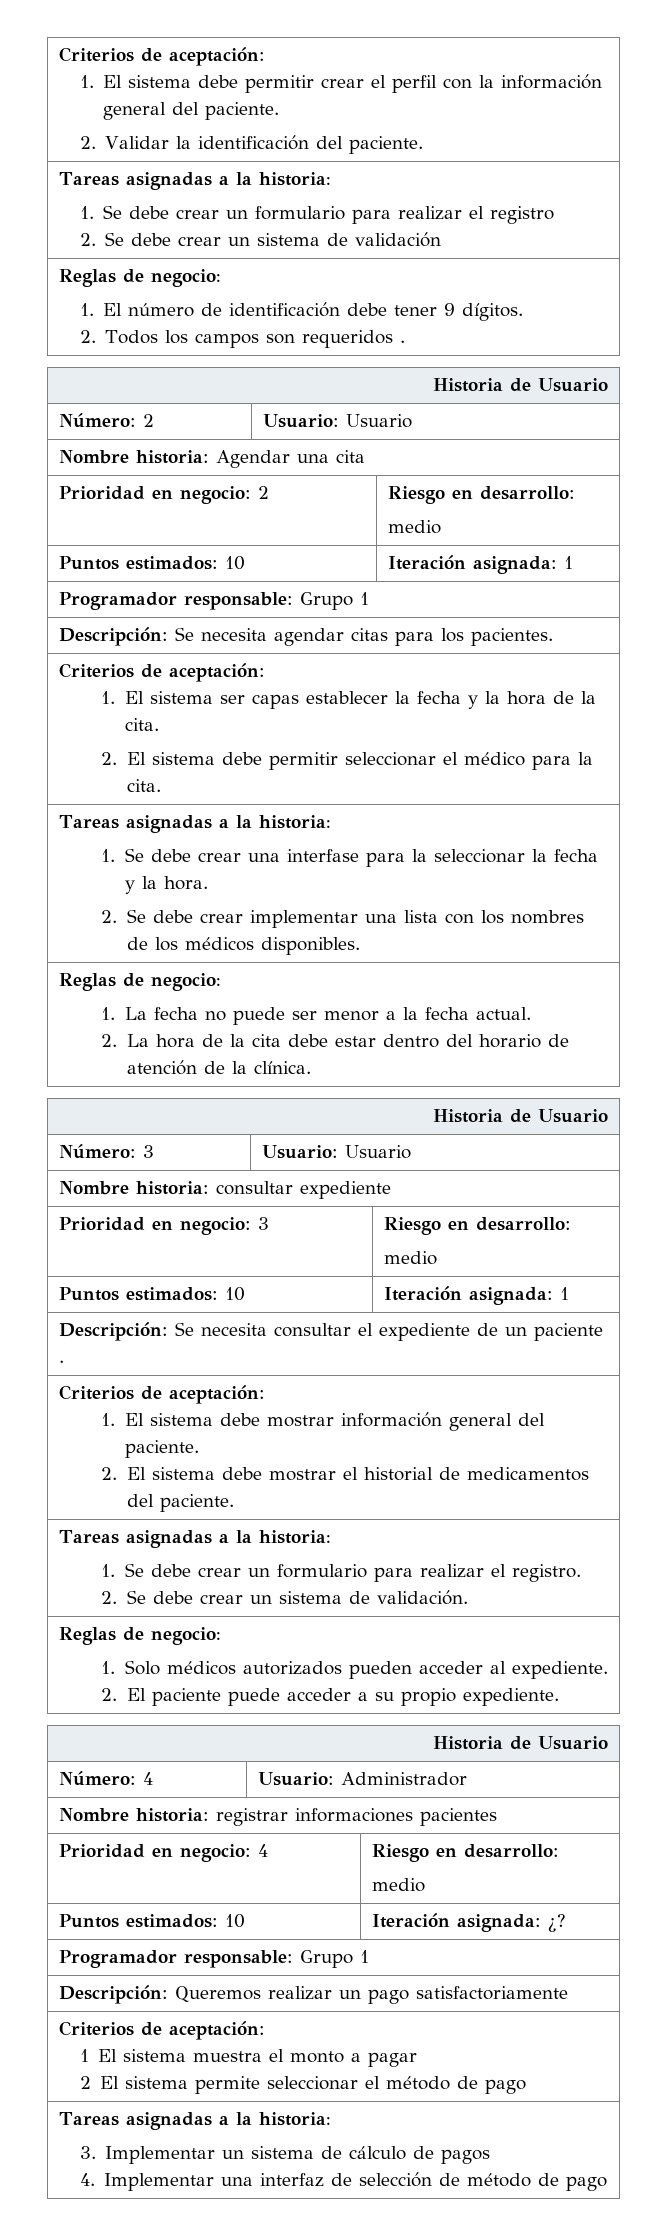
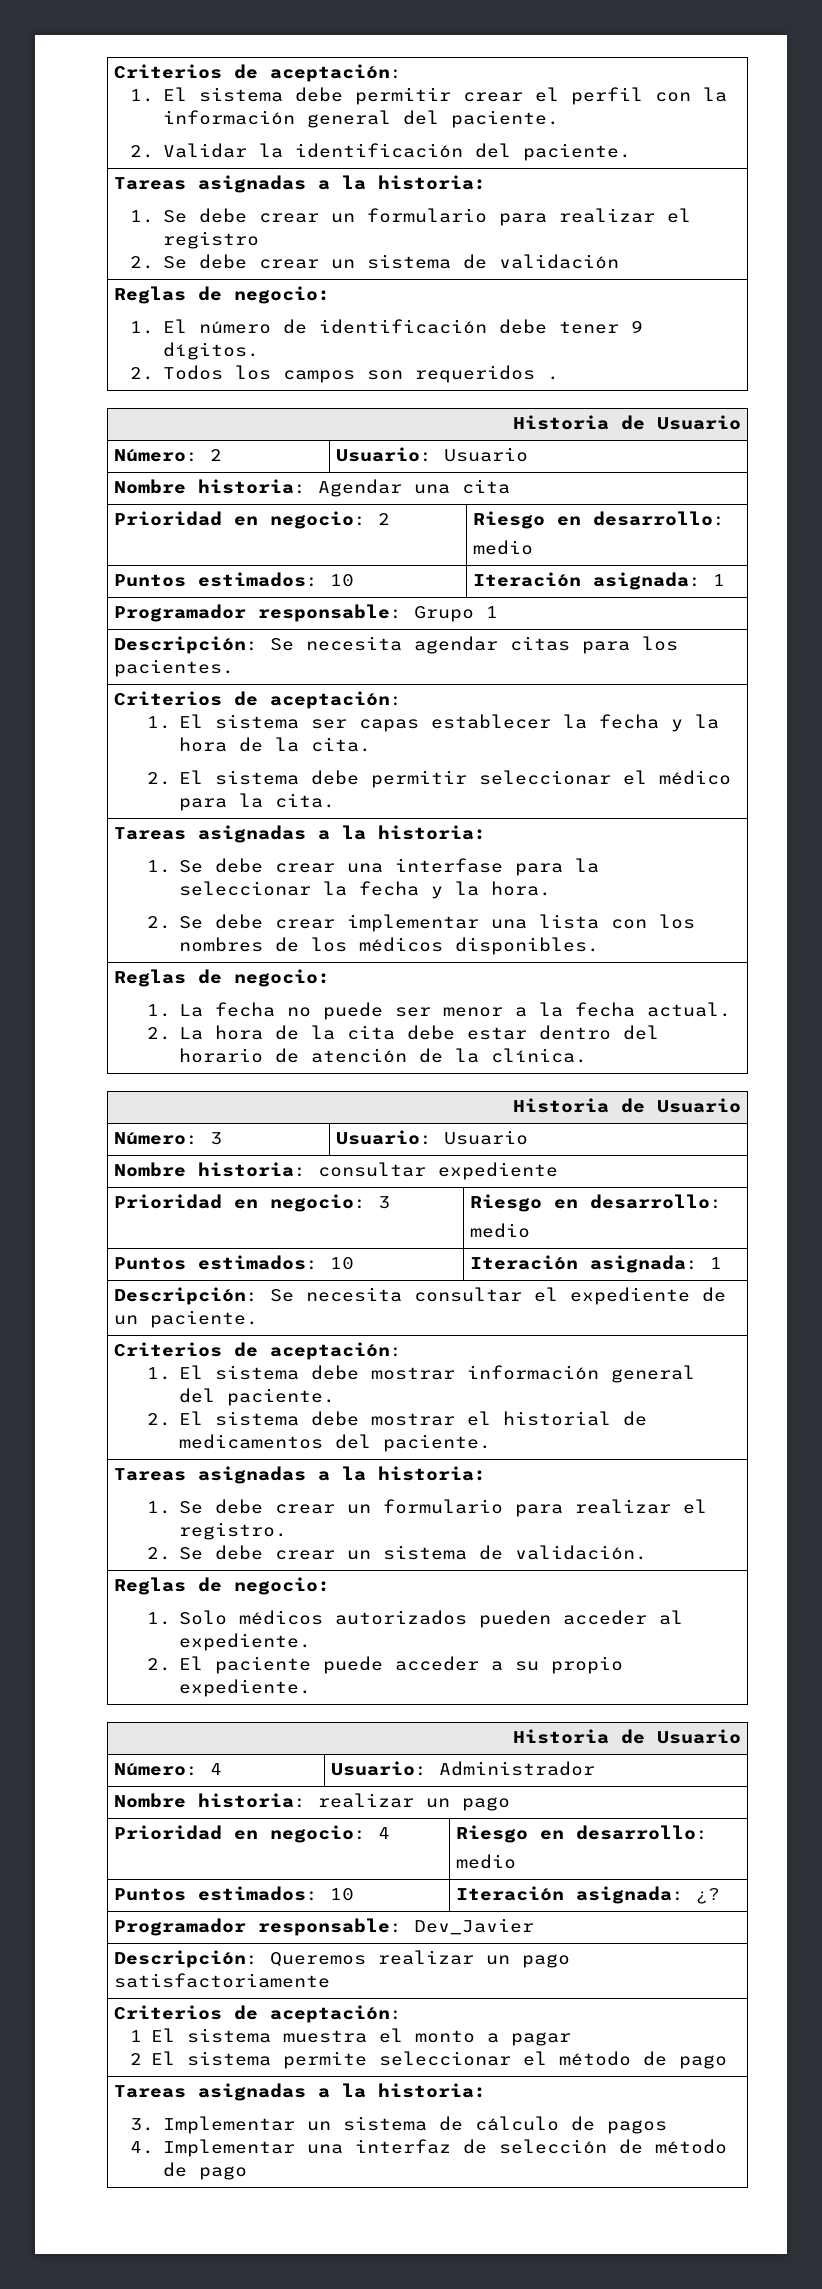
- Descripción: Se necesita consultar el expediente de un paciente .
+ Descripción: Se necesita consultar el expediente de un paciente.
- Nombre historia: registrar informaciones pacientes
+ Nombre historia: realizar un pago
  Puntos estimados: 10 | Iteración asignada: ¿?
- Programador responsable: Grupo 1
+ Programador responsable: Dev_Javier

